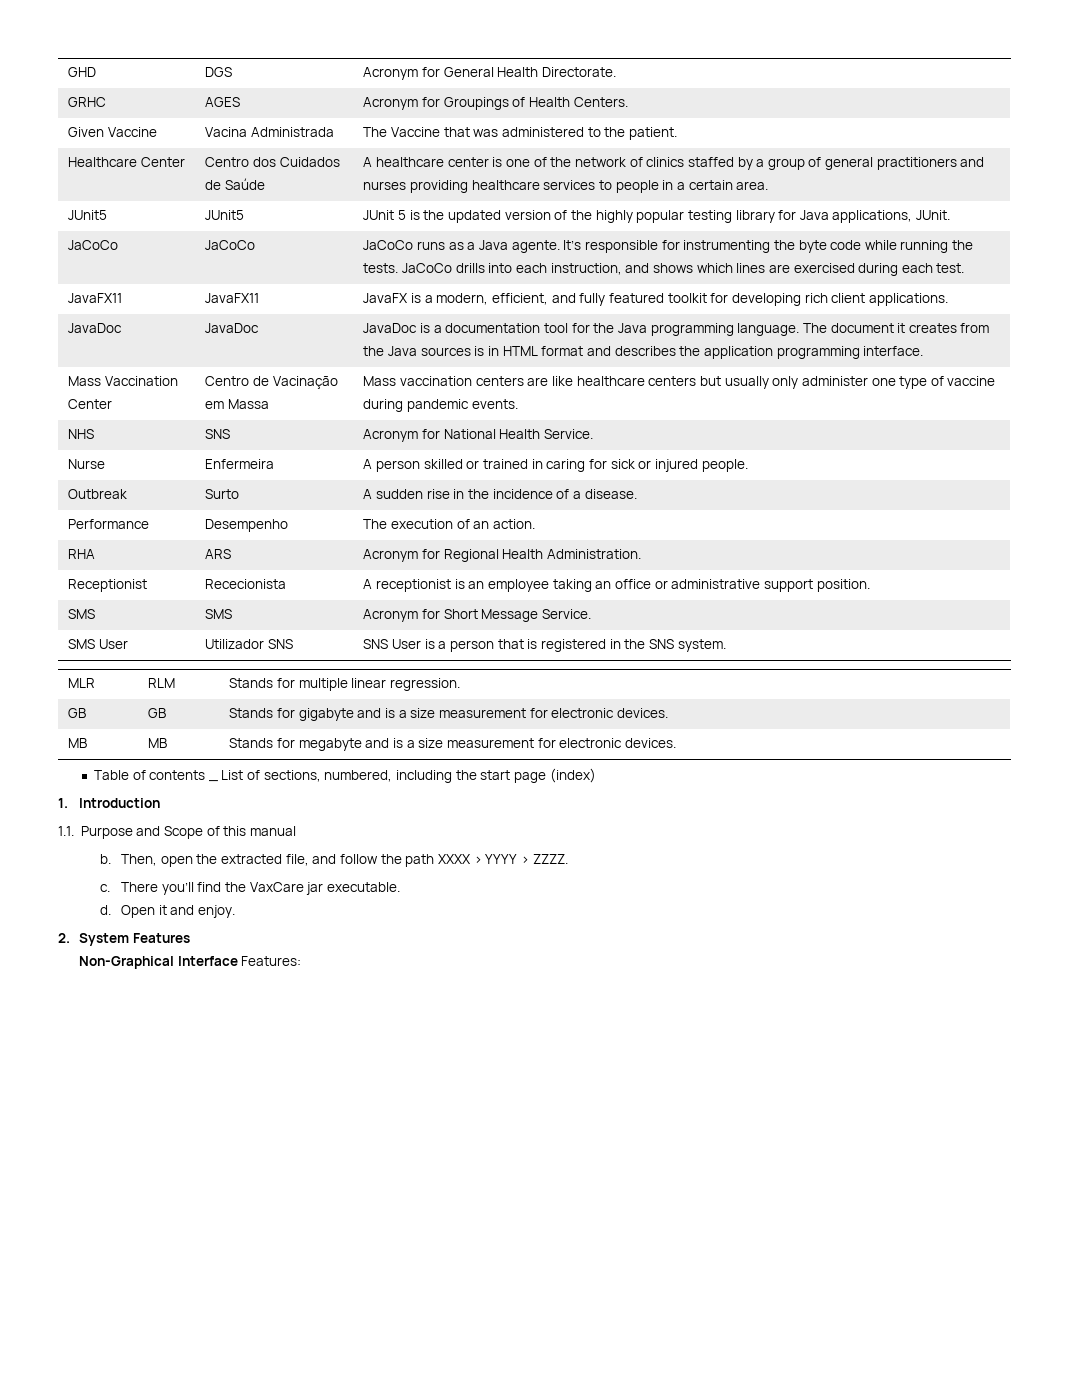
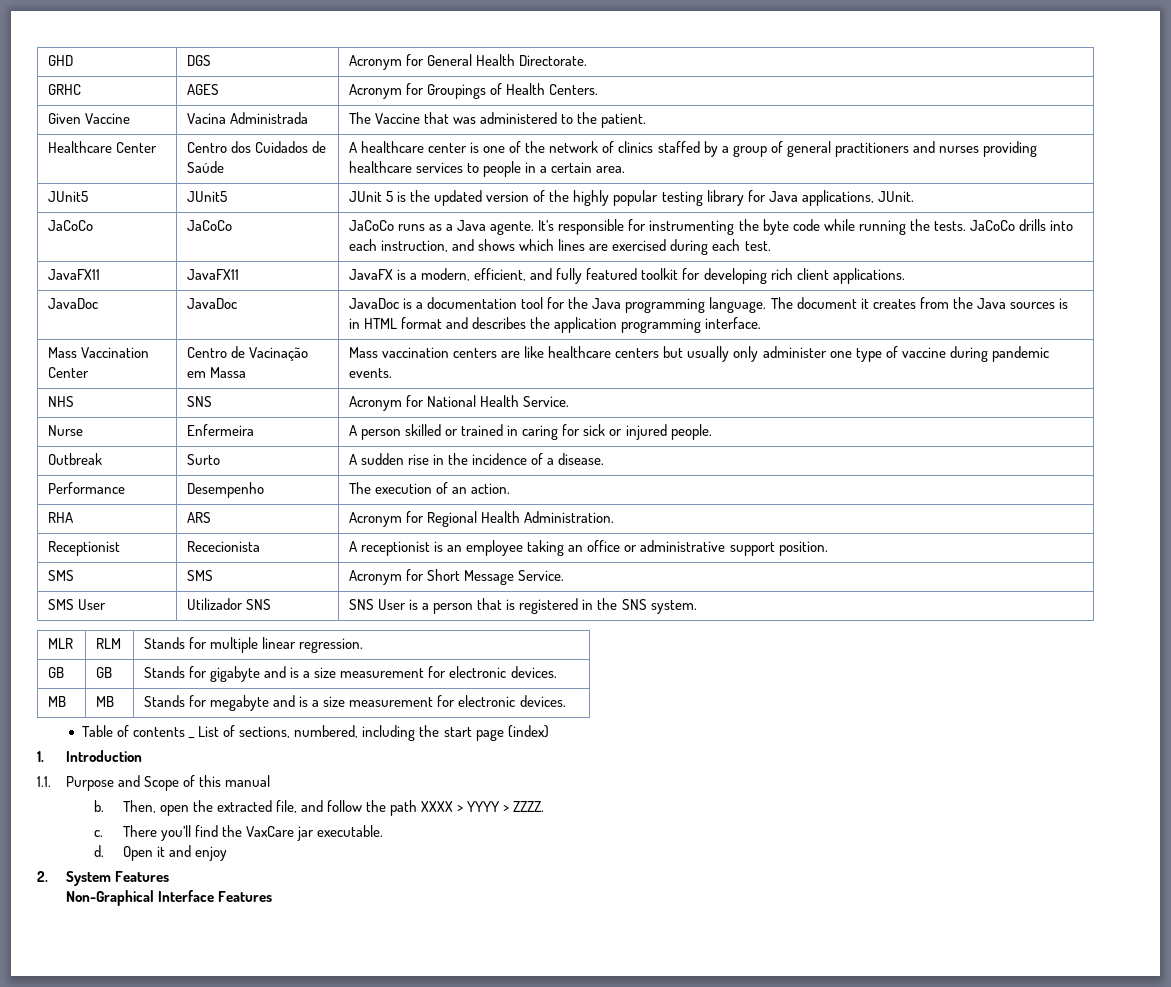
- Open it and enjoy.
+ Open it and enjoy
- Non-Graphical Interface Features:
+ Non-Graphical Interface Features

